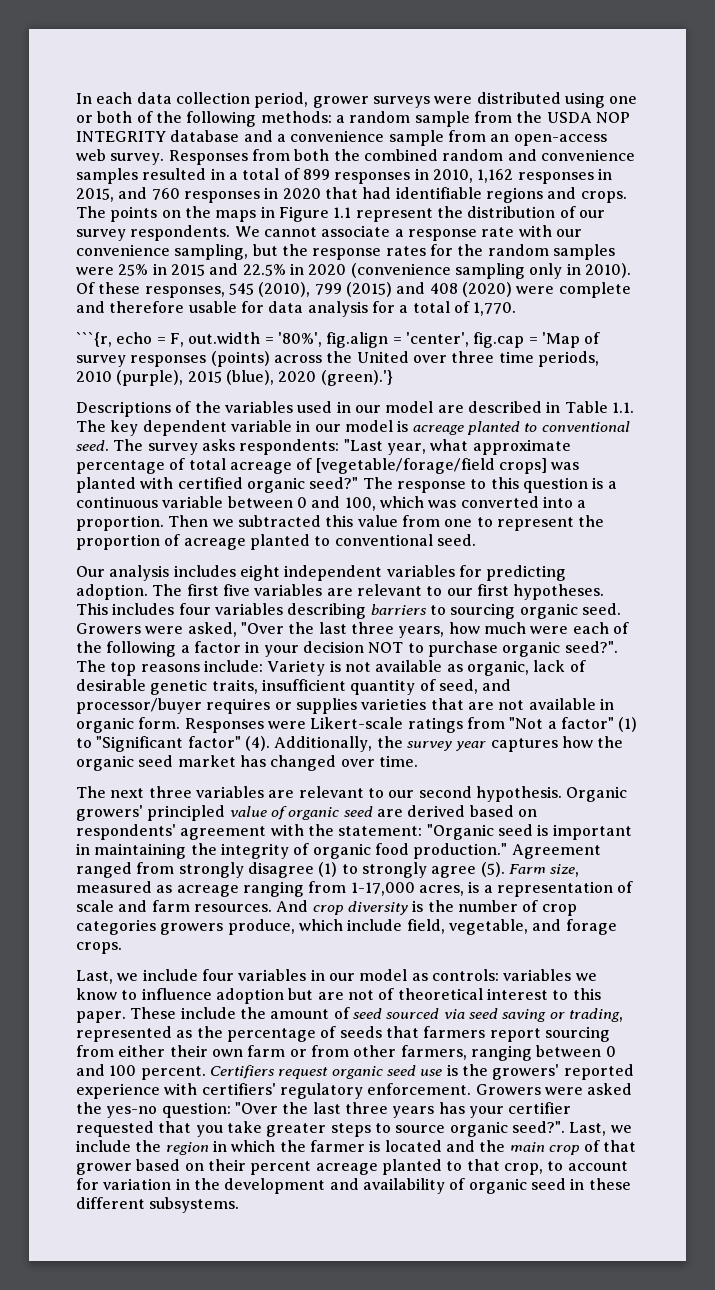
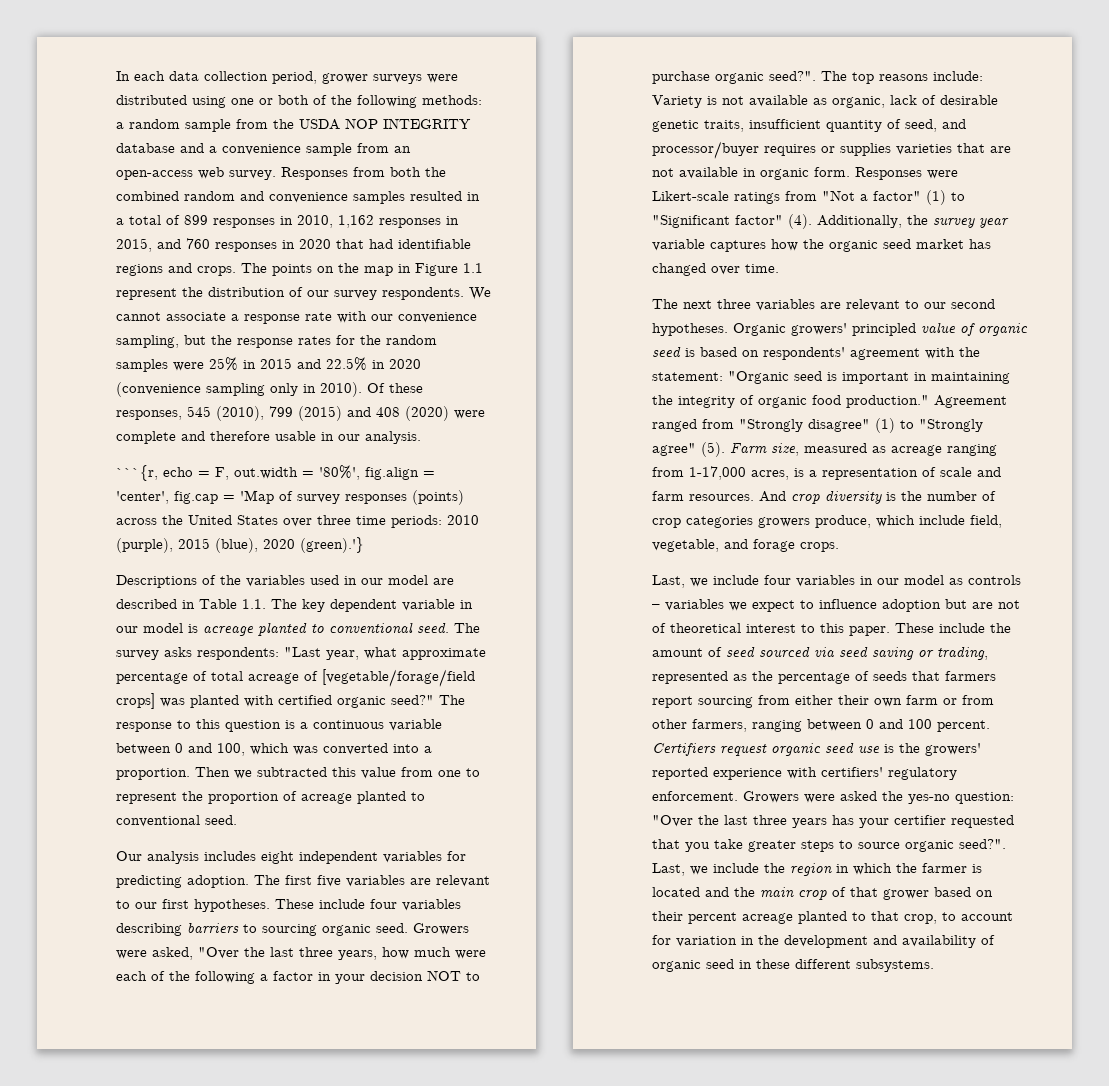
- The points on the maps in Figure 1.1 represent the distribution of our survey respondents.
+ The points on the map in Figure 1.1 represent the distribution of our survey respondents.
- Of these responses, 545 (2010), 799 (2015) and 408 (2020) were complete and therefore usable for data analysis for a total of 1,770.
+ Of these responses, 545 (2010), 799 (2015) and 408 (2020) were complete and therefore usable in our analysis.
- ```{r, echo = F, out.width = '80%', fig.align = 'center', fig.cap = 'Map of survey responses (points) across the United over three time periods, 2010 (purple), 2015 (blue), 2020 (green).'}
+ ```{r, echo = F, out.width = '80%', fig.align = 'center', fig.cap = 'Map of survey responses (points) across the United States over three time periods: 2010 (purple), 2015 (blue), 2020 (green).'}
- This includes four variables describing barriers to sourcing organic seed.
+ These include four variables describing barriers to sourcing organic seed.
- Additionally, the survey year captures how the organic seed market has changed over time.
+ Additionally, the survey year variable captures how the organic seed market has changed over time.
- The next three variables are relevant to our second hypothesis.
+ The next three variables are relevant to our second hypotheses.
- Organic growers' principled value of organic seed are derived based on respondents' agreement with the statement: "Organic seed is important in maintaining the integrity of organic food production."
+ Organic growers' principled value of organic seed is based on respondents' agreement with the statement: "Organic seed is important in maintaining the integrity of organic food production."
- Agreement ranged from strongly disagree (1) to strongly agree (5).
+ Agreement ranged from "Strongly disagree" (1) to "Strongly agree" (5).
- Last, we include four variables in our model as controls: variables we know to influence adoption but are not of theoretical interest to this paper.
+ Last, we include four variables in our model as controls – variables we expect to influence adoption but are not of theoretical interest to this paper.

